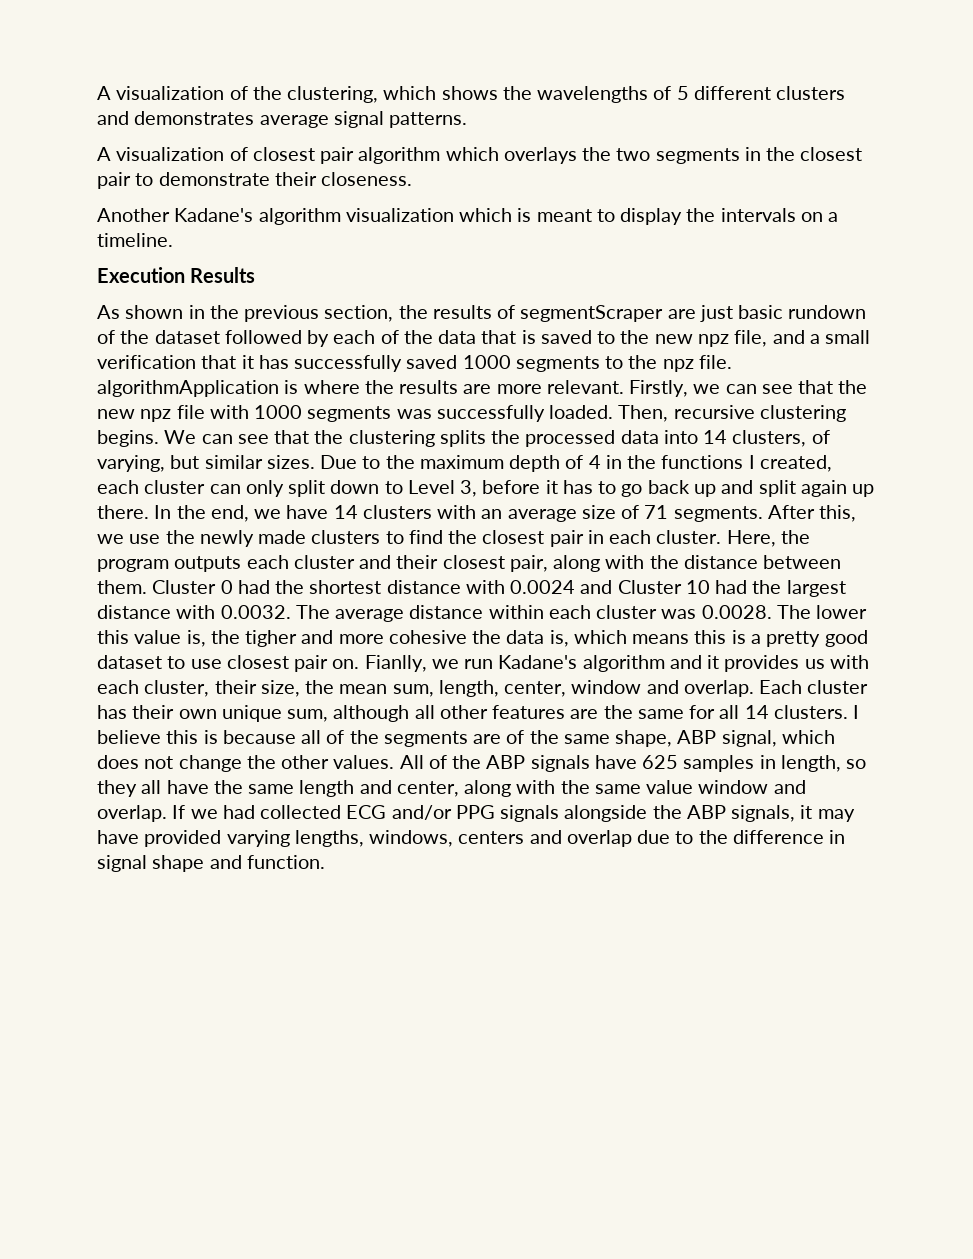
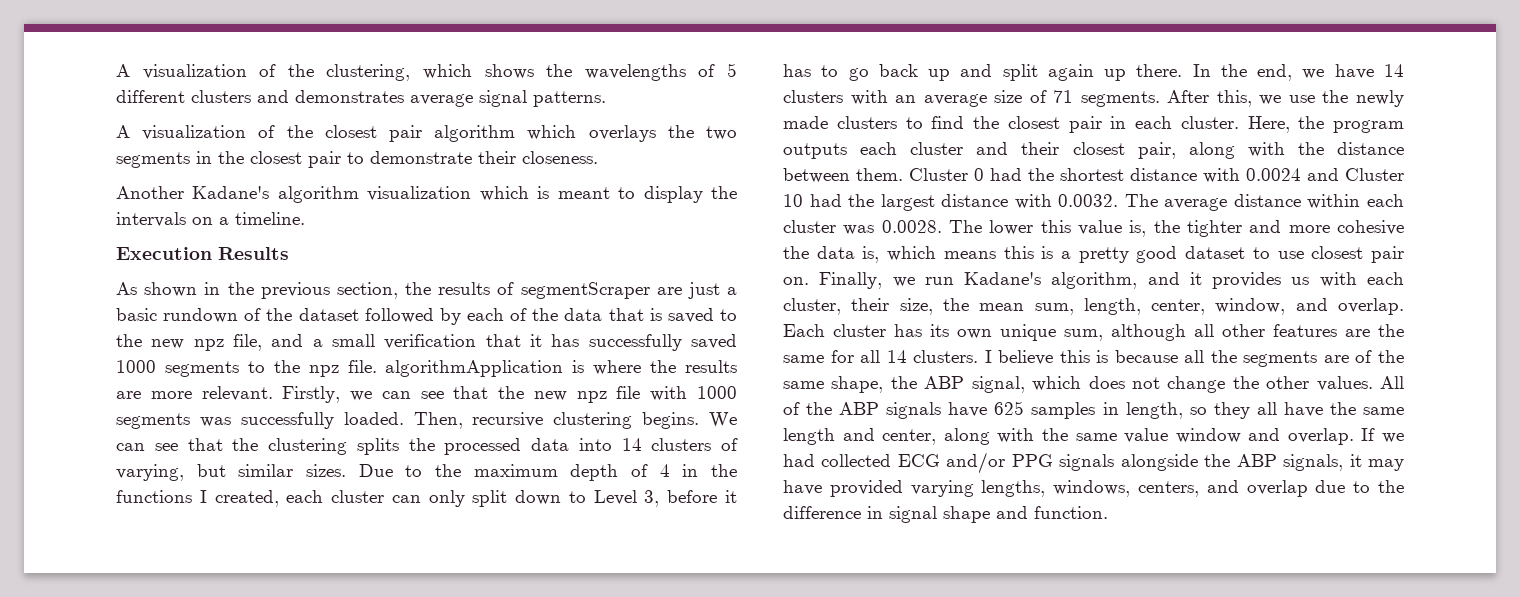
- A visualization of closest pair algorithm which overlays the two segments in the closest pair to demonstrate their closeness.
+ A visualization of the closest pair algorithm which overlays the two segments in the closest pair to demonstrate their closeness.
- As shown in the previous section, the results of segmentScraper are just basic rundown of the dataset followed by each of the data that is saved to the new npz file, and a small verification that it has successfully saved 1000 segments to the npz file. algorithmApplication is where the results are more relevant.
+ As shown in the previous section, the results of segmentScraper are just a basic rundown of the dataset followed by each of the data that is saved to the new npz file, and a small verification that it has successfully saved 1000 segments to the npz file. algorithmApplication is where the results are more relevant.
- We can see that the clustering splits the processed data into 14 clusters, of varying, but similar sizes.
+ We can see that the clustering splits the processed data into 14 clusters of varying, but similar sizes.
- Cluster 0 had the shortest distance with 0.0024 and Cluster 10 had the largest distance with 0.0032. The average distance within each cluster was 0.0028. The lower this value is, the tigher and more cohesive the data is, which means this is a pretty good dataset to use closest pair on.
+ Cluster 0 had the shortest distance with 0.0024 and Cluster 10 had the largest distance with 0.0032. The average distance within each cluster was 0.0028. The lower this value is, the tighter and more cohesive the data is, which means this is a pretty good dataset to use closest pair on.
- Fianlly, we run Kadane's algorithm and it provides us with each cluster, their size, the mean sum, length, center, window and overlap.
+ Finally, we run Kadane's algorithm, and it provides us with each cluster, their size, the mean sum, length, center, window, and overlap.
- Each cluster has their own unique sum, although all other features are the same for all 14 clusters.
+ Each cluster has its own unique sum, although all other features are the same for all 14 clusters.
- I believe this is because all of the segments are of the same shape, ABP signal, which does not change the other values.
+ I believe this is because all the segments are of the same shape, the ABP signal, which does not change the other values.
- If we had collected ECG and/or PPG signals alongside the ABP signals, it may have provided varying lengths, windows, centers and overlap due to the difference in signal shape and function.
+ If we had collected ECG and/or PPG signals alongside the ABP signals, it may have provided varying lengths, windows, centers, and overlap due to the difference in signal shape and function.

